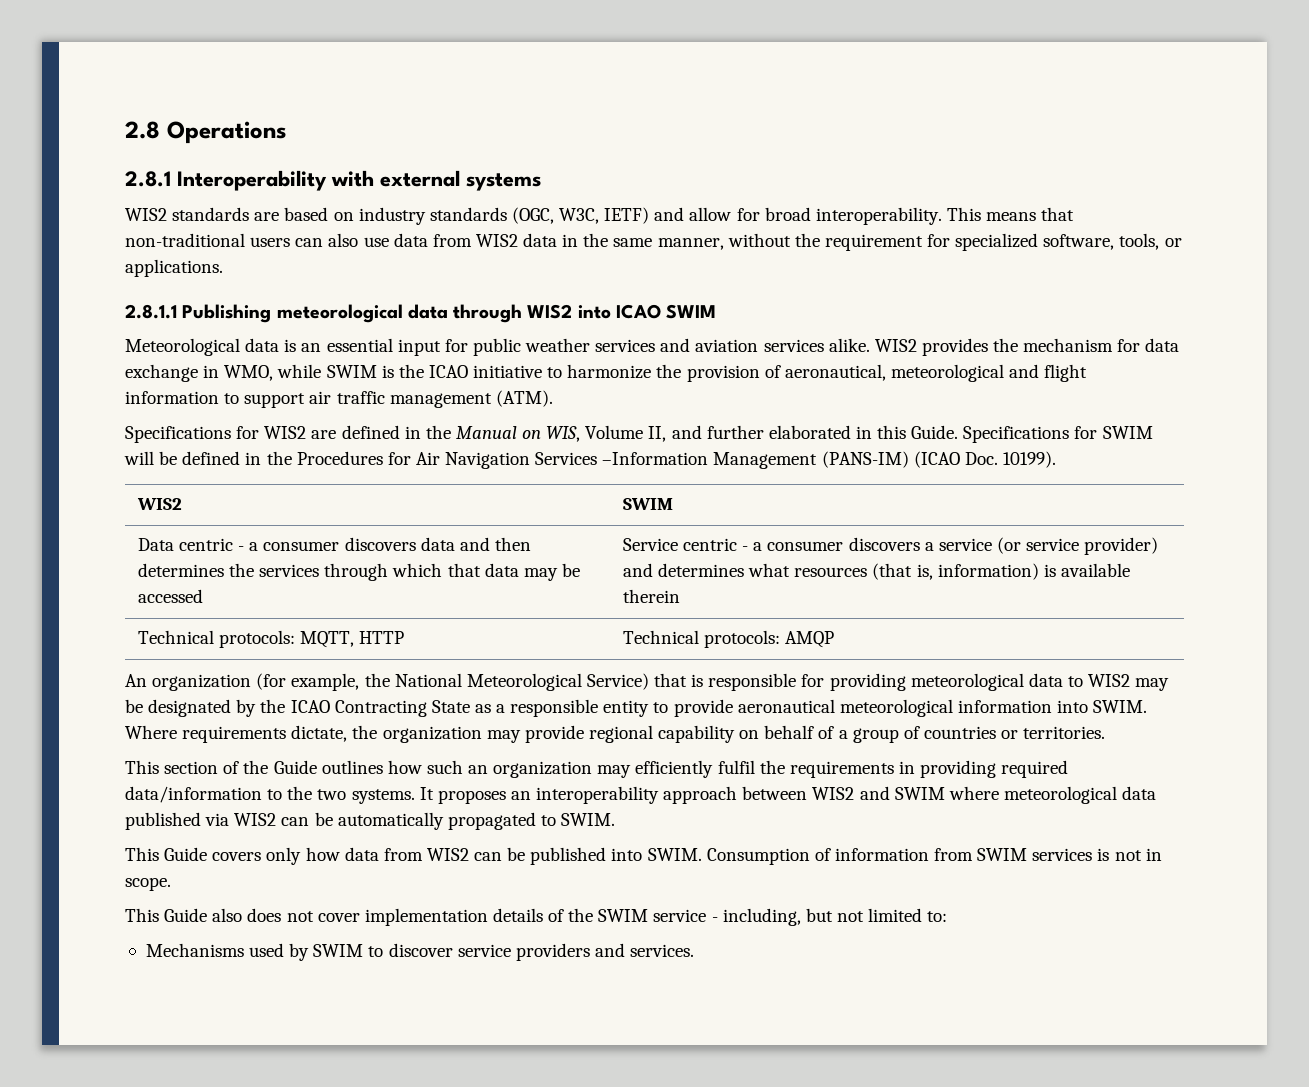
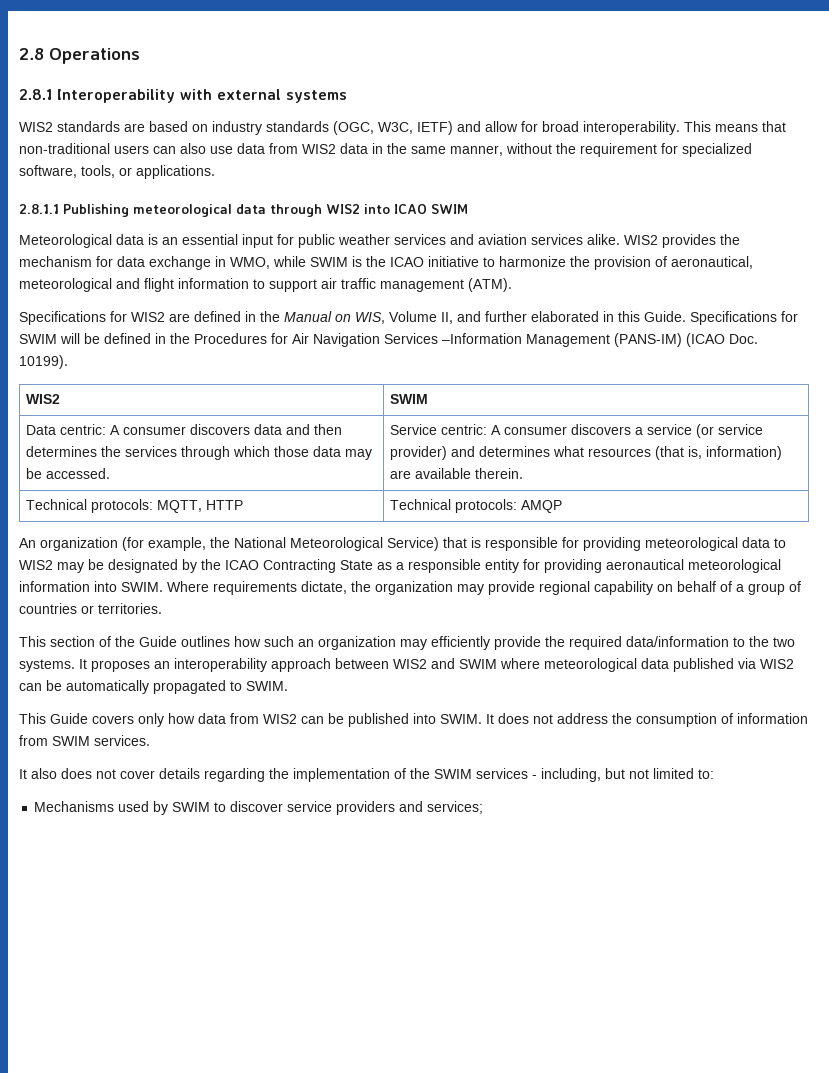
- Data centric - a consumer discovers data and then determines the services through which that data may be accessed | Service centric - a consumer discovers a service (or service provider) and determines what resources (that is, information) is available therein
+ Data centric: A consumer discovers data and then determines the services through which those data may be accessed. | Service centric: A consumer discovers a service (or service provider) and determines what resources (that is, information) are available therein.
- An organization (for example, the National Meteorological Service) that is responsible for providing meteorological data to WIS2 may be designated by the ICAO Contracting State as a responsible entity to provide aeronautical meteorological information into SWIM.
+ An organization (for example, the National Meteorological Service) that is responsible for providing meteorological data to WIS2 may be designated by the ICAO Contracting State as a responsible entity for providing aeronautical meteorological information into SWIM.
- This section of the Guide outlines how such an organization may efficiently fulfil the requirements in providing required data/information to the two systems.
+ This section of the Guide outlines how such an organization may efficiently provide the required data/information to the two systems.
- Consumption of information from SWIM services is not in scope.
- This Guide also does not cover implementation details of the SWIM service - including, but not limited to:
+ It does not address the consumption of information from SWIM services.
+ It also does not cover details regarding the implementation of the SWIM services - including, but not limited to:
- Mechanisms used by SWIM to discover service providers and services.
+ Mechanisms used by SWIM to discover service providers and services;

